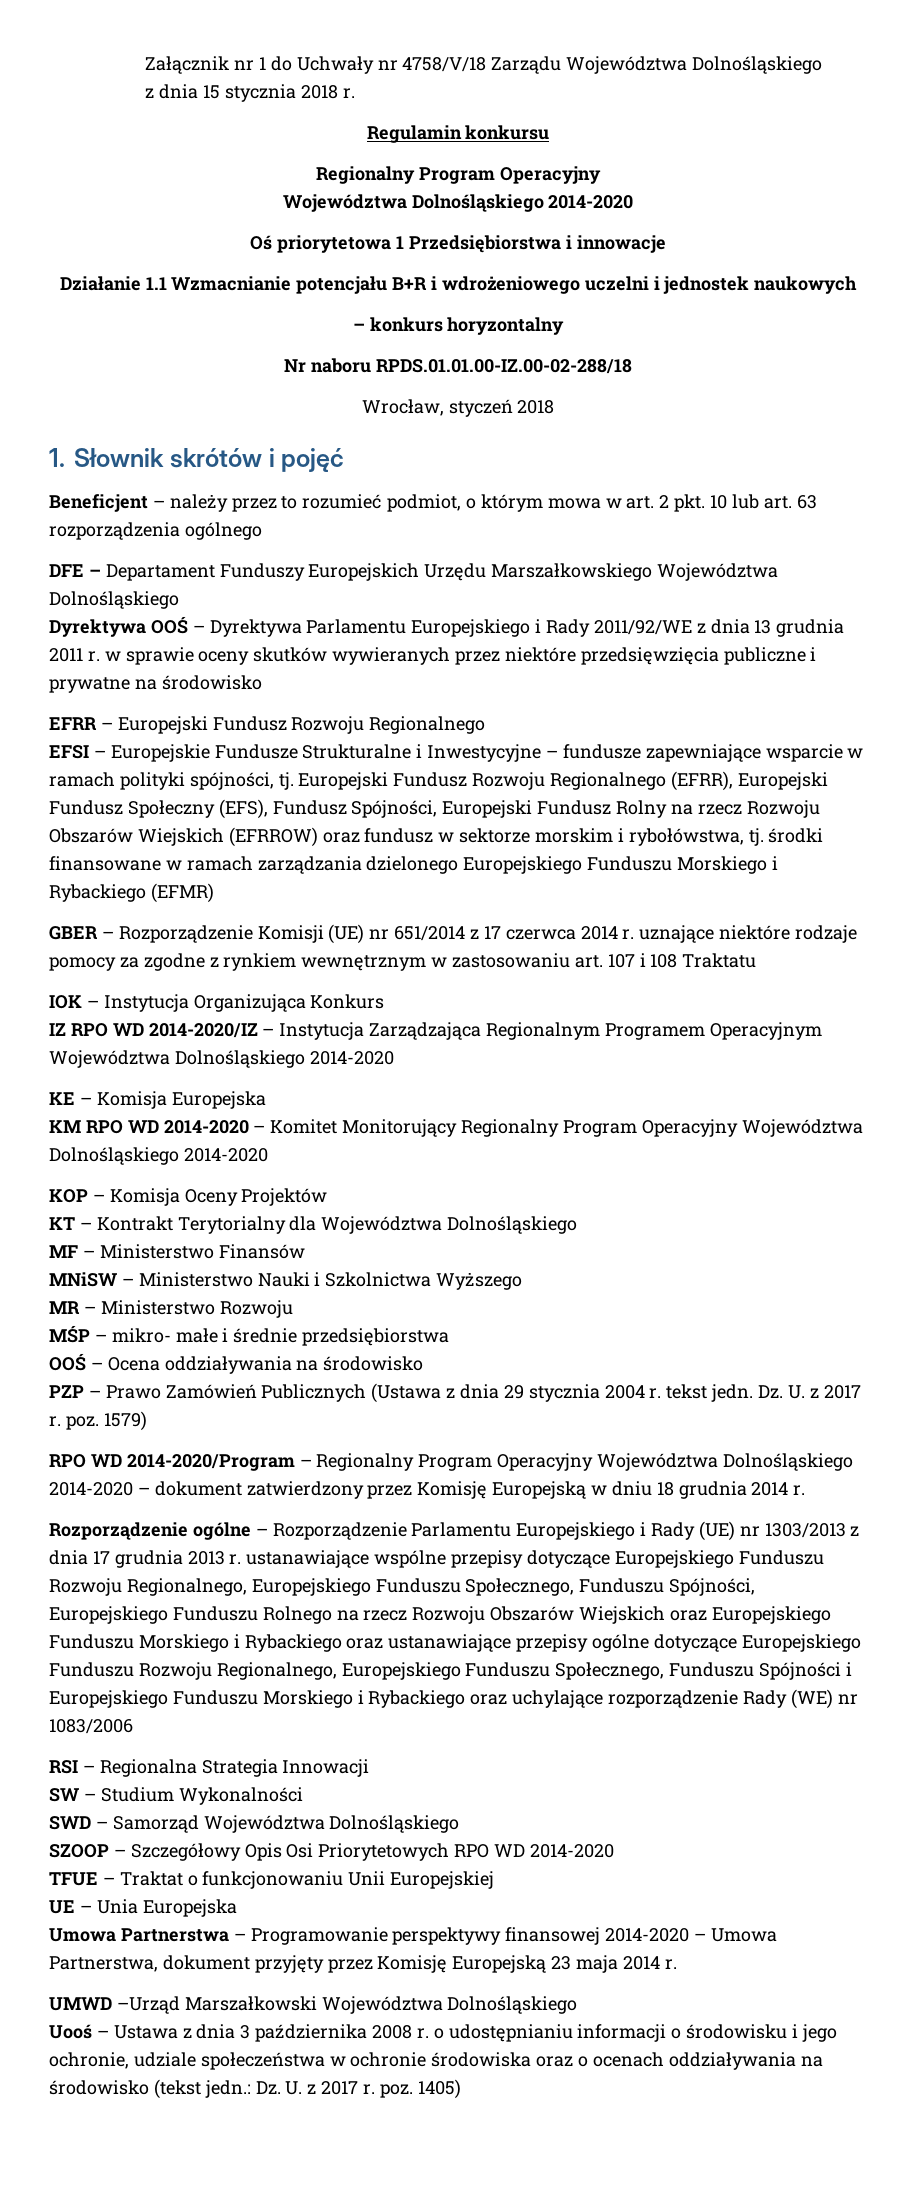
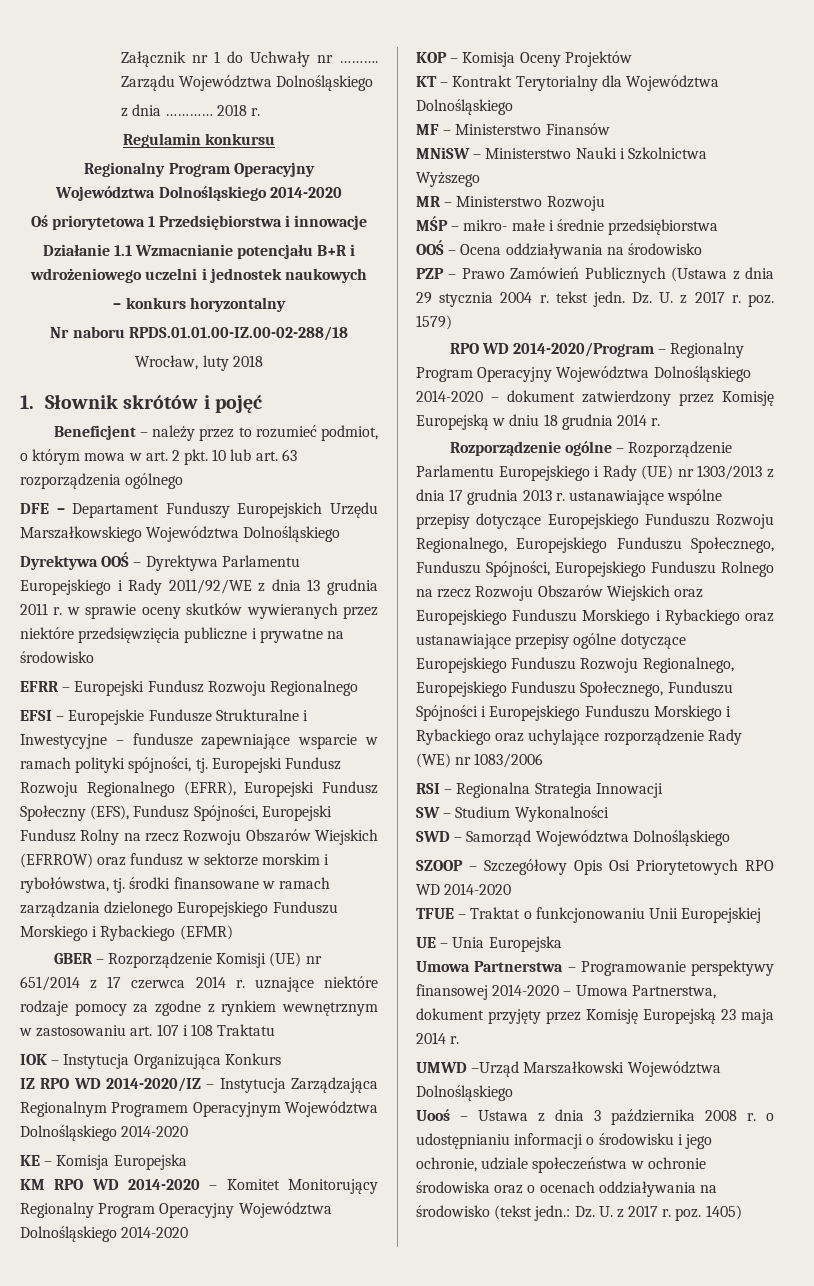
- Załącznik nr 1 do Uchwały nr 4758/V/18 Zarządu Województwa Dolnośląskiego
+ Załącznik nr 1 do Uchwały nr ………. Zarządu Województwa Dolnośląskiego
- z dnia 15 stycznia 2018 r.
+ z dnia ………… 2018 r.
- Wrocław, styczeń 2018
+ Wrocław, luty 2018

